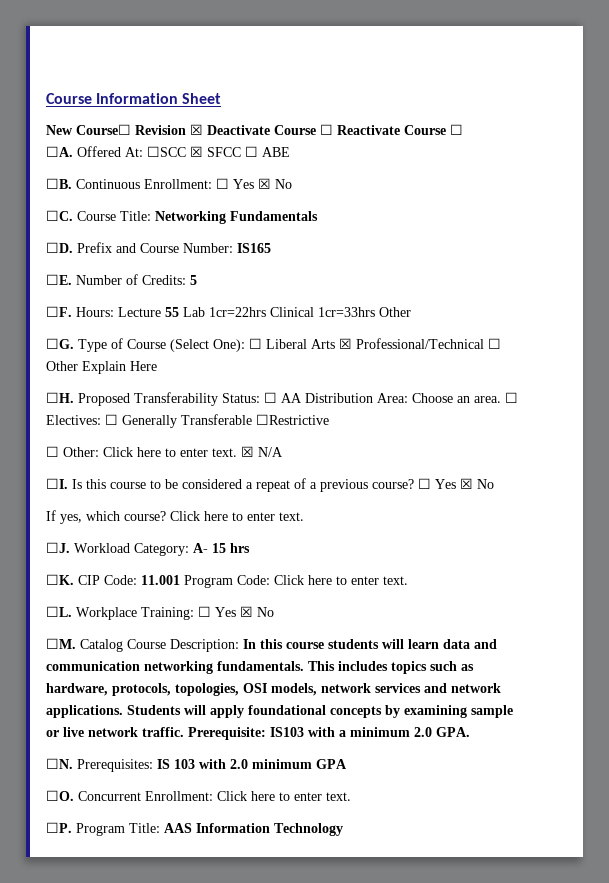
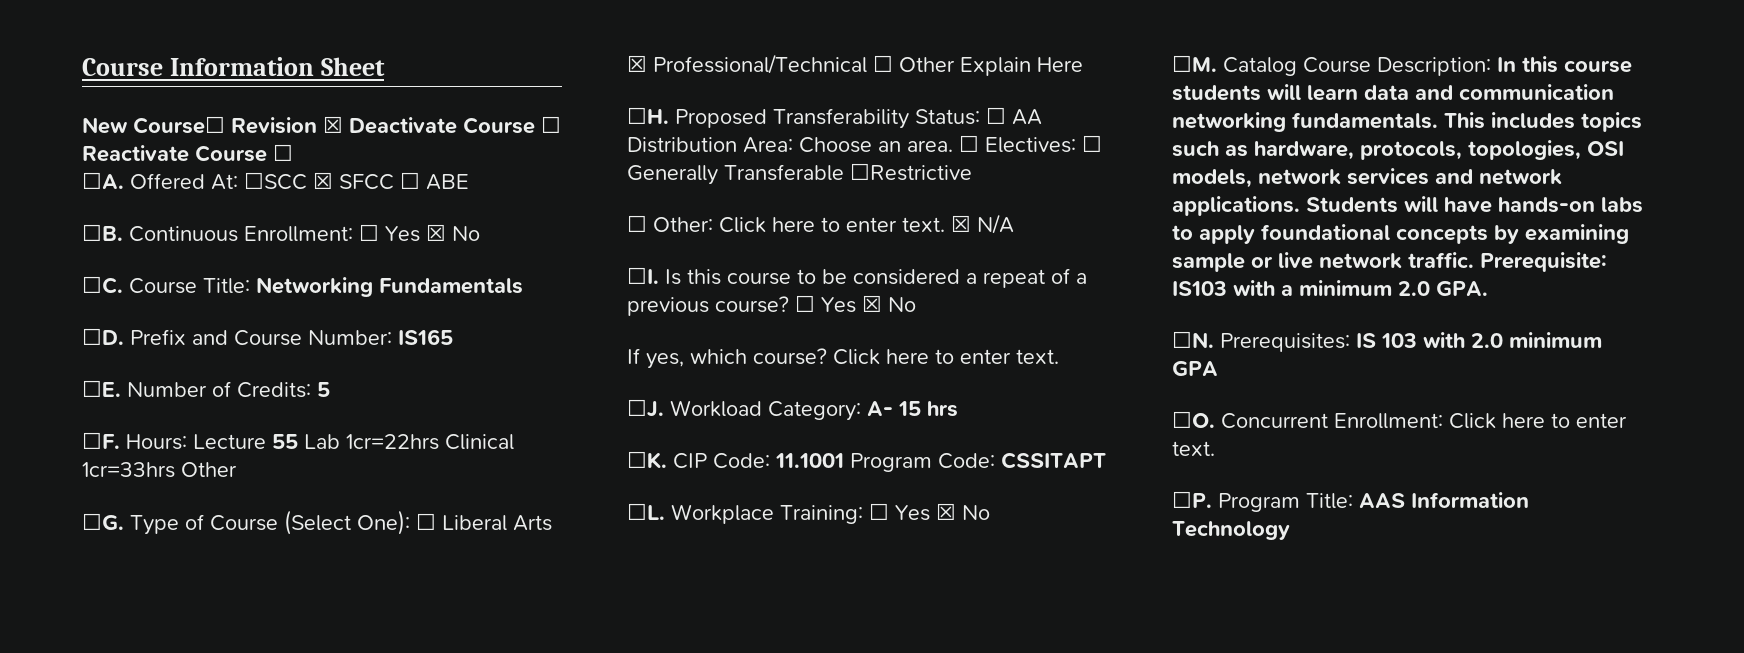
- CIP Code: 11.001 Program Code: Click here to enter text.
+ CIP Code: 11.1001 Program Code: CSSITAPT
- Students will apply foundational concepts by examining sample or live network traffic.
+ Students will have hands-on labs to apply foundational concepts by examining sample or live network traffic.

